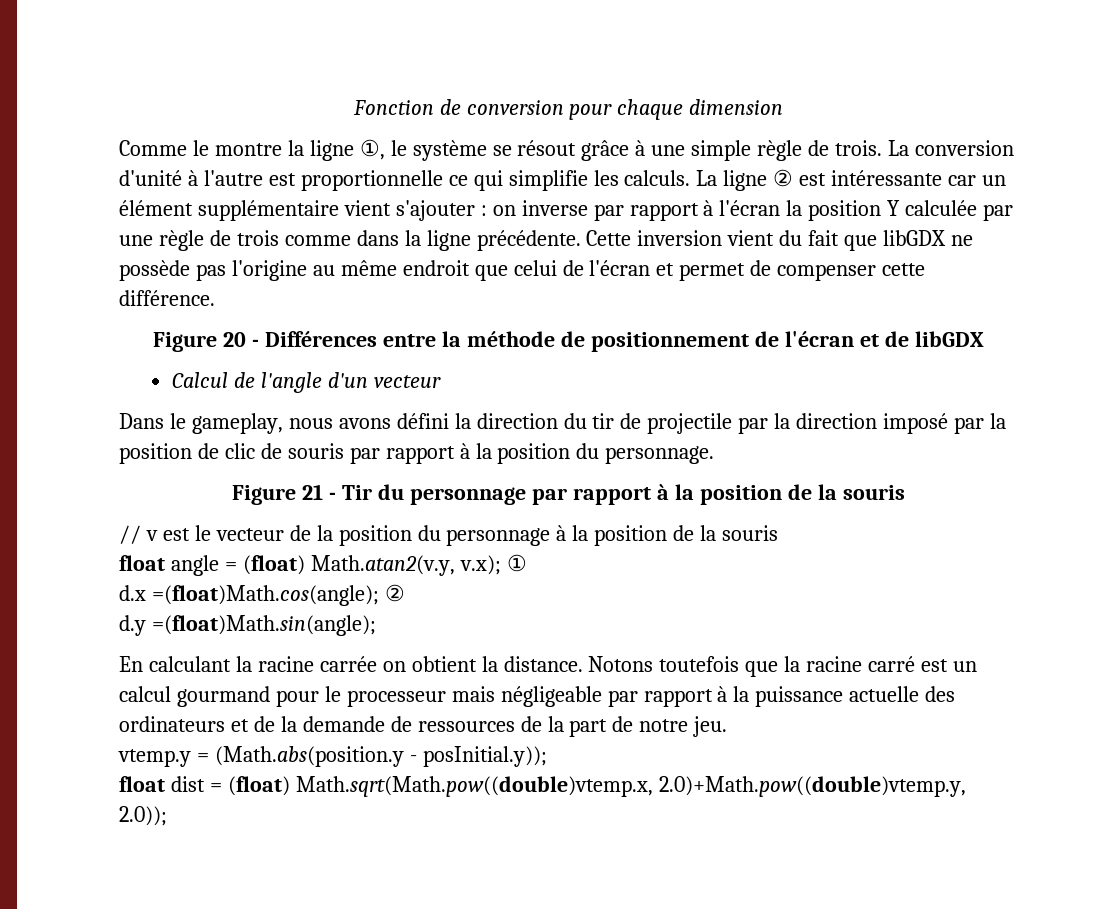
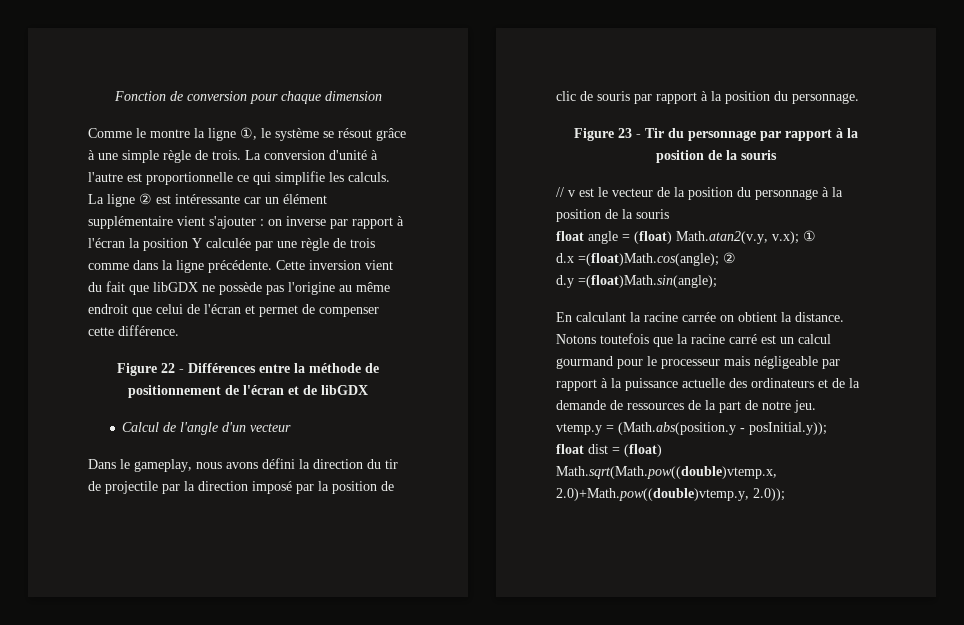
- Figure 20 - Différences entre la méthode de positionnement de l'écran et de libGDX
+ Figure 22 - Différences entre la méthode de positionnement de l'écran et de libGDX
- Figure 21 - Tir du personnage par rapport à la position de la souris
+ Figure 23 - Tir du personnage par rapport à la position de la souris

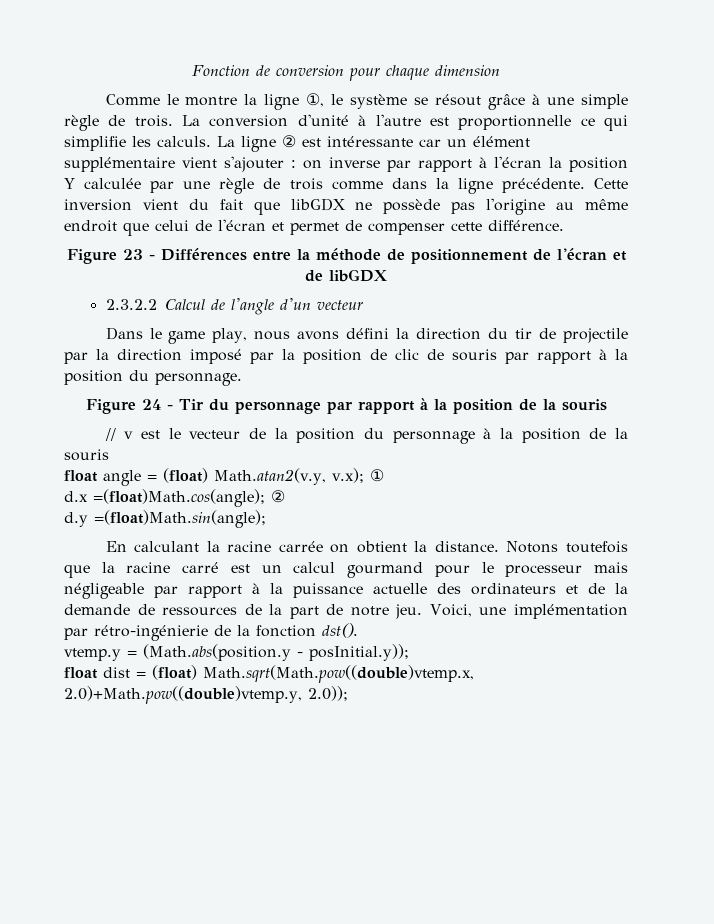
- Figure 22 - Différences entre la méthode de positionnement de l'écran et de libGDX
+ Figure 23 - Différences entre la méthode de positionnement de l'écran et de libGDX
- Calcul de l'angle d'un vecteur
+ 2.3.2.2 Calcul de l'angle d'un vecteur
- Dans le gameplay, nous avons défini la direction du tir de projectile par la direction imposé par la position de clic de souris par rapport à la position du personnage.
+ Dans le game play, nous avons défini la direction du tir de projectile par la direction imposé par la position de clic de souris par rapport à la position du personnage.
- Figure 23 - Tir du personnage par rapport à la position de la souris
+ Figure 24 - Tir du personnage par rapport à la position de la souris
+ Voici, une implémentation par rétro-ingénierie de la fonction dst().

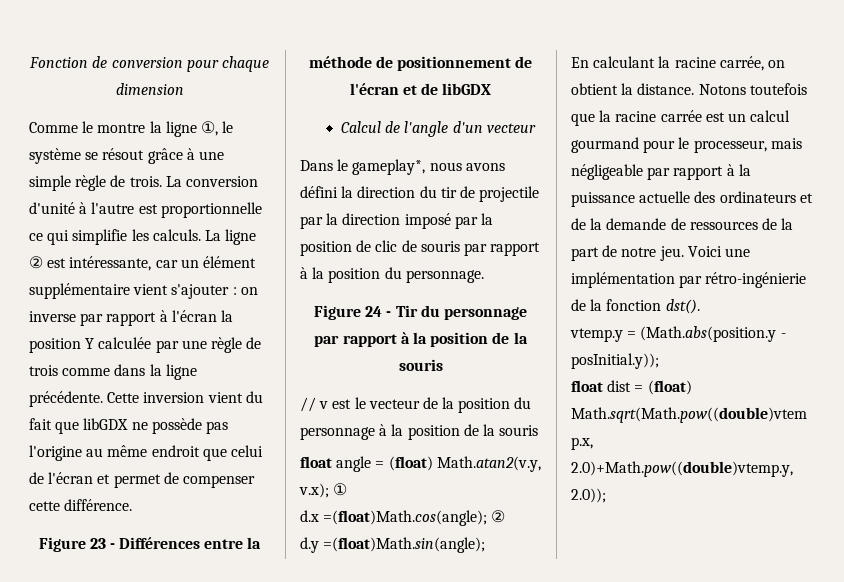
- La ligne ② est intéressante car un élément supplémentaire vient s'ajouter : on inverse par rapport à l'écran la position Y calculée par une règle de trois comme dans la ligne précédente.
+ La ligne ② est intéressante, car un élément supplémentaire vient s'ajouter : on inverse par rapport à l'écran la position Y calculée par une règle de trois comme dans la ligne précédente.
- 2.3.2.2 Calcul de l'angle d'un vecteur
+ Calcul de l'angle d'un vecteur
- Dans le game play, nous avons défini la direction du tir de projectile par la direction imposé par la position de clic de souris par rapport à la position du personnage.
+ Dans le gameplay*, nous avons défini la direction du tir de projectile par la direction imposé par la position de clic de souris par rapport à la position du personnage.
- En calculant la racine carrée on obtient la distance.
+ En calculant la racine carrée, on obtient la distance.
- Notons toutefois que la racine carré est un calcul gourmand pour le processeur mais négligeable par rapport à la puissance actuelle des ordinateurs et de la demande de ressources de la part de notre jeu.
+ Notons toutefois que la racine carrée est un calcul gourmand pour le processeur, mais négligeable par rapport à la puissance actuelle des ordinateurs et de la demande de ressources de la part de notre jeu.
- Voici, une implémentation par rétro-ingénierie de la fonction dst().
+ Voici une implémentation par rétro-ingénierie de la fonction dst().

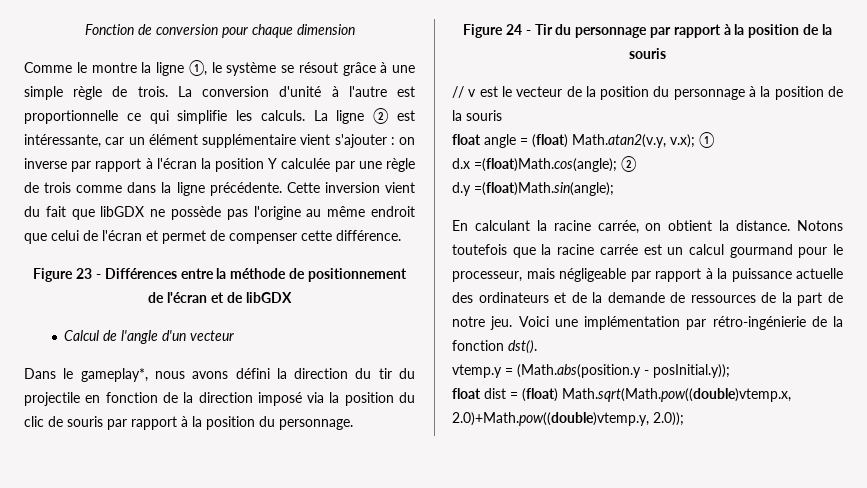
- Dans le gameplay*, nous avons défini la direction du tir de projectile par la direction imposé par la position de clic de souris par rapport à la position du personnage.
+ Dans le gameplay*, nous avons défini la direction du tir du projectile en fonction de la direction imposé via la position du clic de souris par rapport à la position du personnage.

